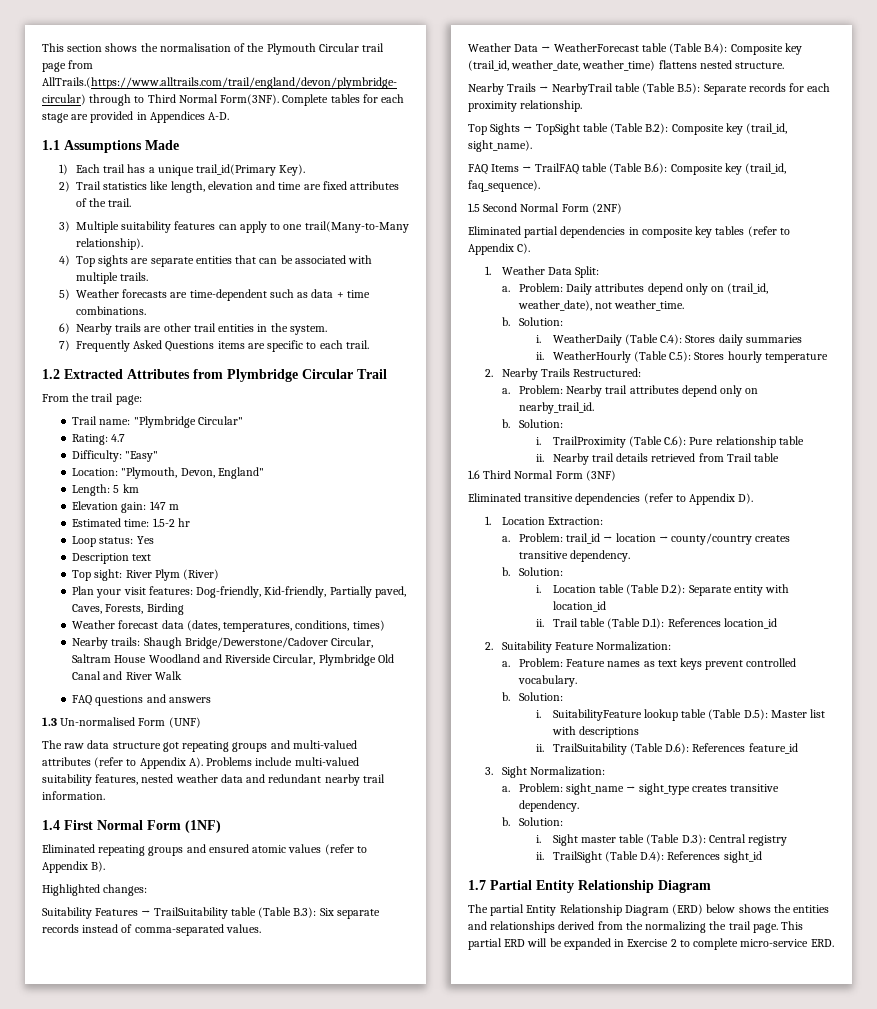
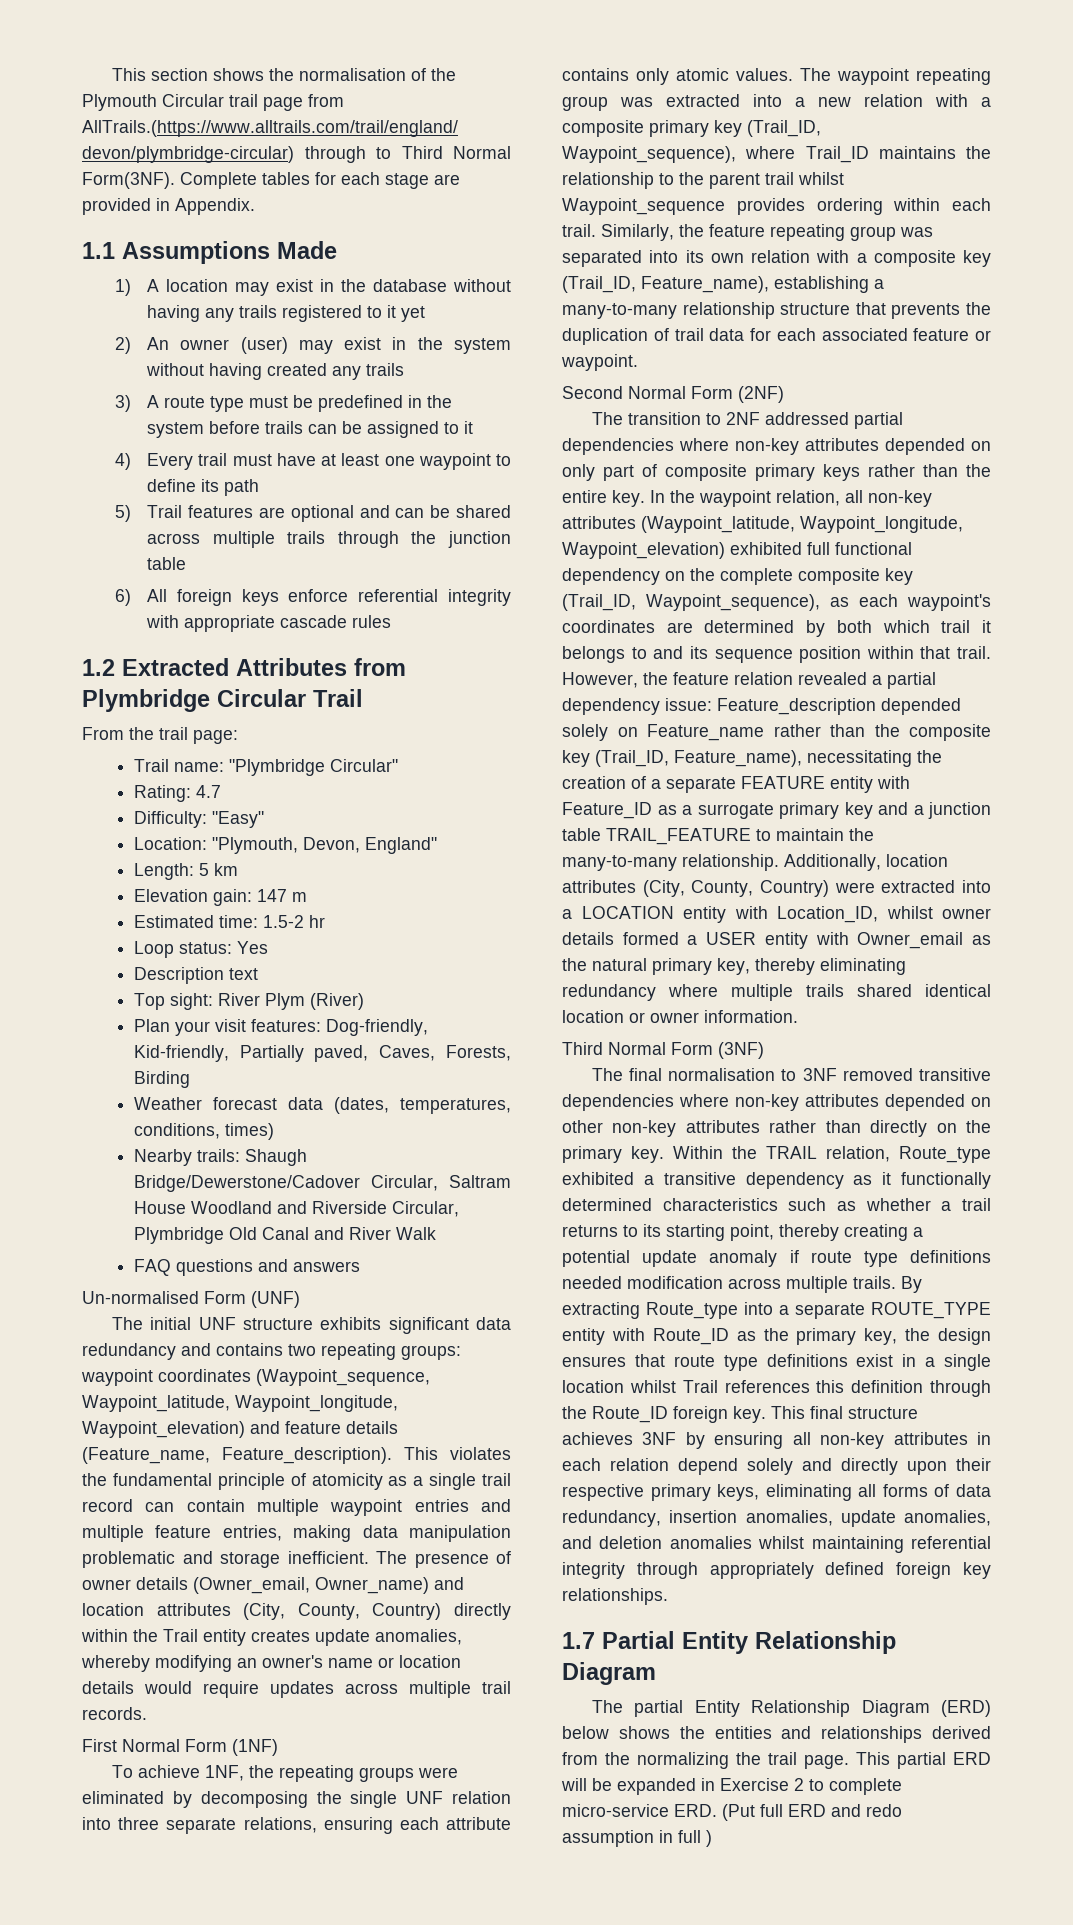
- Complete tables for each stage are provided in Appendices A-D.
+ Complete tables for each stage are provided in Appendix.
- 1) Each trail has a unique trail_id(Primary Key).
- 2) Trail statistics like length, elevation and time are fixed attributes of the trail.
- 3) Multiple suitability features can apply to one trail(Many-to-Many relationship).
- 4) Top sights are separate entities that can be associated with multiple trails.
- 5) Weather forecasts are time-dependent such as data + time combinations.
- 6) Nearby trails are other trail entities in the system.
- 7) Frequently Asked Questions items are specific to each trail.
+ 1) A location may exist in the database without having any trails registered to it yet
+ 2) An owner (user) may exist in the system without having created any trails
+ 3) A route type must be predefined in the system before trails can be assigned to it
+ 4) Every trail must have at least one waypoint to define its path
+ 5) Trail features are optional and can be shared across multiple trails through the junction table
+ 6) All foreign keys enforce referential integrity with appropriate cascade rules
- 1.3 Un-normalised Form (UNF)
+ Un-normalised Form (UNF)
- The raw data structure got repeating groups and multi-valued attributes (refer to Appendix A). Problems include multi-valued suitability features, nested weather data and redundant nearby trail information.
- 1.4 First Normal Form (1NF)
- Eliminated repeating groups and ensured atomic values (refer to Appendix B).
- Highlighted changes:
- Suitability Features → TrailSuitability table (Table B.3): Six separate records instead of comma-separated values.
- Weather Data → WeatherForecast table (Table B.4): Composite key (trail_id, weather_date, weather_time) flattens nested structure.
- Nearby Trails → NearbyTrail table (Table B.5): Separate records for each proximity relationship.
- Top Sights → TopSight table (Table B.2): Composite key (trail_id, sight_name).
- FAQ Items → TrailFAQ table (Table B.6): Composite key (trail_id, faq_sequence).
- 1.5 Second Normal Form (2NF)
- Eliminated partial dependencies in composite key tables (refer to Appendix C).
- 1. Weather Data Split:
- a. Problem: Daily attributes depend only on (trail_id, weather_date), not weather_time.
- b. Solution:
- i. WeatherDaily (Table C.4): Stores daily summaries
- ii. WeatherHourly (Table C.5): Stores hourly temperature
- 2. Nearby Trails Restructured:
- a. Problem: Nearby trail attributes depend only on nearby_trail_id.
- b. Solution:
- i. TrailProximity (Table C.6): Pure relationship table
- ii. Nearby trail details retrieved from Trail table
- 1.6 Third Normal Form (3NF)
- Eliminated transitive dependencies (refer to Appendix D).
- 1. Location Extraction:
- a. Problem: trail_id → location → county/country creates transitive dependency.
- b. Solution:
- i. Location table (Table D.2): Separate entity with location_id
- ii. Trail table (Table D.1): References location_id
- 2. Suitability Feature Normalization:
- a. Problem: Feature names as text keys prevent controlled vocabulary.
- b. Solution:
- i. SuitabilityFeature lookup table (Table D.5): Master list with descriptions
- ii. TrailSuitability (Table D.6): References feature_id
- 3. Sight Normalization:
- a. Problem: sight_name → sight_type creates transitive dependency.
- b. Solution:
- i. Sight master table (Table D.3): Central registry
- ii. TrailSight (Table D.4): References sight_id
+ The initial UNF structure exhibits significant data redundancy and contains two repeating groups: waypoint coordinates (Waypoint_sequence, Waypoint_latitude, Waypoint_longitude, Waypoint_elevation) and feature details (Feature_name, Feature_description). This violates the fundamental principle of atomicity as a single trail record can contain multiple waypoint entries and multiple feature entries, making data manipulation problematic and storage inefficient. The presence of owner details (Owner_email, Owner_name) and location attributes (City, County, Country) directly within the Trail entity creates update anomalies, whereby modifying an owner's name or location details would require updates across multiple trail records.
+ First Normal Form (1NF)
+ To achieve 1NF, the repeating groups were eliminated by decomposing the single UNF relation into three separate relations, ensuring each attribute contains only atomic values. The waypoint repeating group was extracted into a new relation with a composite primary key (Trail_ID, Waypoint_sequence), where Trail_ID maintains the relationship to the parent trail whilst Waypoint_sequence provides ordering within each trail. Similarly, the feature repeating group was separated into its own relation with a composite key (Trail_ID, Feature_name), establishing a many-to-many relationship structure that prevents the duplication of trail data for each associated feature or waypoint.
+ Second Normal Form (2NF)
+ The transition to 2NF addressed partial dependencies where non-key attributes depended on only part of composite primary keys rather than the entire key. In the waypoint relation, all non-key attributes (Waypoint_latitude, Waypoint_longitude, Waypoint_elevation) exhibited full functional dependency on the complete composite key (Trail_ID, Waypoint_sequence), as each waypoint's coordinates are determined by both which trail it belongs to and its sequence position within that trail. However, the feature relation revealed a partial dependency issue: Feature_description depended solely on Feature_name rather than the composite key (Trail_ID, Feature_name), necessitating the creation of a separate FEATURE entity with Feature_ID as a surrogate primary key and a junction table TRAIL_FEATURE to maintain the many-to-many relationship. Additionally, location attributes (City, County, Country) were extracted into a LOCATION entity with Location_ID, whilst owner details formed a USER entity with Owner_email as the natural primary key, thereby eliminating redundancy where multiple trails shared identical location or owner information.
+ Third Normal Form (3NF)
+ The final normalisation to 3NF removed transitive dependencies where non-key attributes depended on other non-key attributes rather than directly on the primary key. Within the TRAIL relation, Route_type exhibited a transitive dependency as it functionally determined characteristics such as whether a trail returns to its starting point, thereby creating a potential update anomaly if route type definitions needed modification across multiple trails. By extracting Route_type into a separate ROUTE_TYPE entity with Route_ID as the primary key, the design ensures that route type definitions exist in a single location whilst Trail references this definition through the Route_ID foreign key. This final structure achieves 3NF by ensuring all non-key attributes in each relation depend solely and directly upon their respective primary keys, eliminating all forms of data redundancy, insertion anomalies, update anomalies, and deletion anomalies whilst maintaining referential integrity through appropriately defined foreign key relationships.
- This partial ERD will be expanded in Exercise 2 to complete micro-service ERD.
+ This partial ERD will be expanded in Exercise 2 to complete micro-service ERD. (Put full ERD and redo assumption in full )

